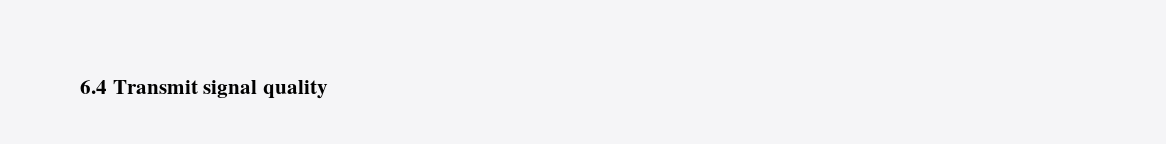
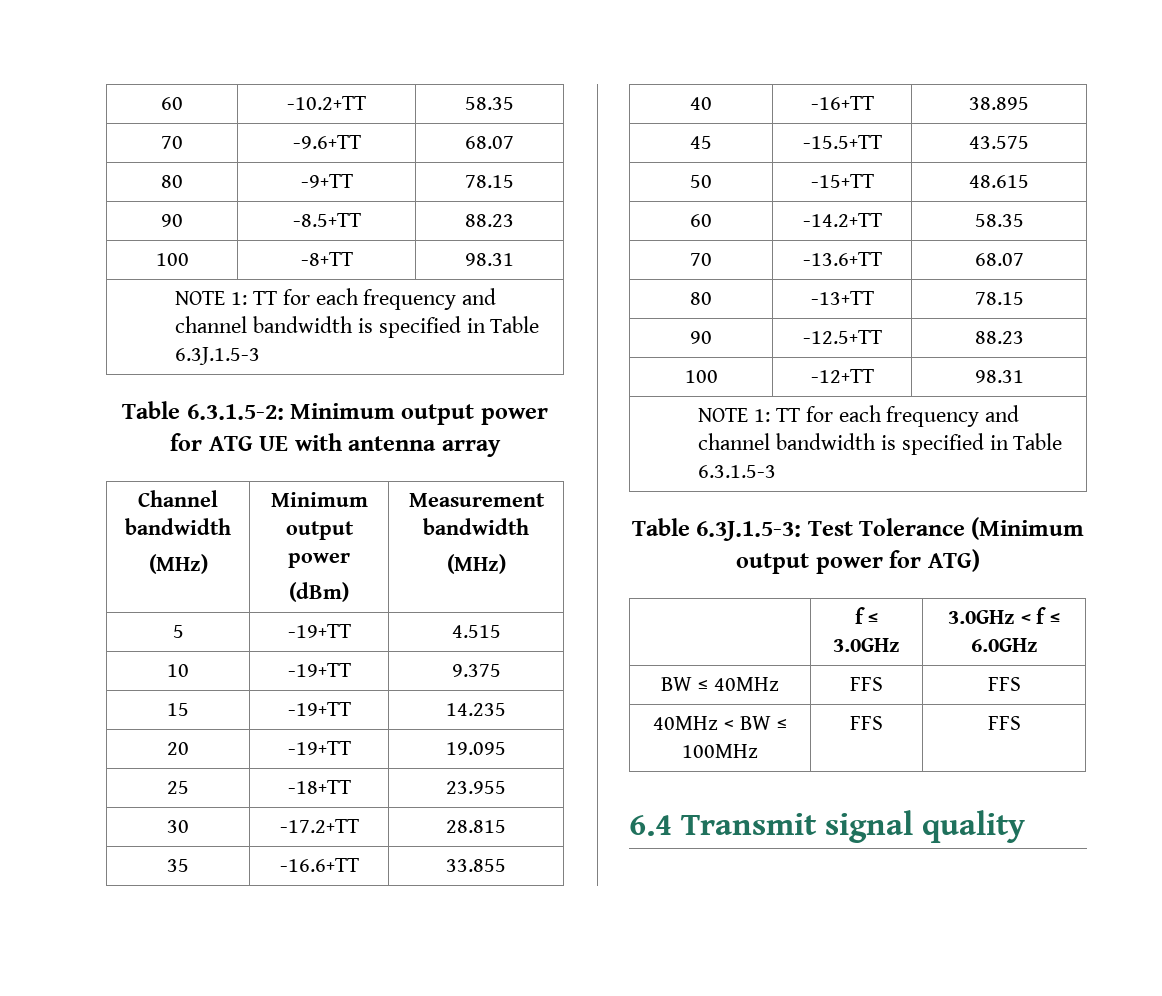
+ 60 | -10.2+TT | 58.35
+ 70 | -9.6+TT | 68.07
+ 80 | -9+TT | 78.15
+ 90 | -8.5+TT | 88.23
+ 100 | -8+TT | 98.31
+ NOTE 1: TT for each frequency and channel bandwidth is specified in Table 6.3J.1.5-3
+ Table 6.3.1.5-2: Minimum output power for ATG UE with antenna array
+ Channel bandwidth
+ (MHz) | Minimum output power
+ (dBm) | Measurement bandwidth
+ (MHz)
+ 5 | -19+TT | 4.515
+ 10 | -19+TT | 9.375
+ 15 | -19+TT | 14.235
+ 20 | -19+TT | 19.095
+ 25 | -18+TT | 23.955
+ 30 | -17.2+TT | 28.815
+ 35 | -16.6+TT | 33.855
+ 40 | -16+TT | 38.895
+ 45 | -15.5+TT | 43.575
+ 50 | -15+TT | 48.615
+ 60 | -14.2+TT | 58.35
+ 70 | -13.6+TT | 68.07
+ 80 | -13+TT | 78.15
+ 90 | -12.5+TT | 88.23
+ 100 | -12+TT | 98.31
+ NOTE 1: TT for each frequency and channel bandwidth is specified in Table 6.3.1.5-3
+ Table 6.3J.1.5-3: Test Tolerance (Minimum output power for ATG)
+ | f ≤ 3.0GHz | 3.0GHz < f ≤ 6.0GHz
+ BW ≤ 40MHz | FFS | FFS
+ 40MHz < BW ≤ 100MHz | FFS | FFS

